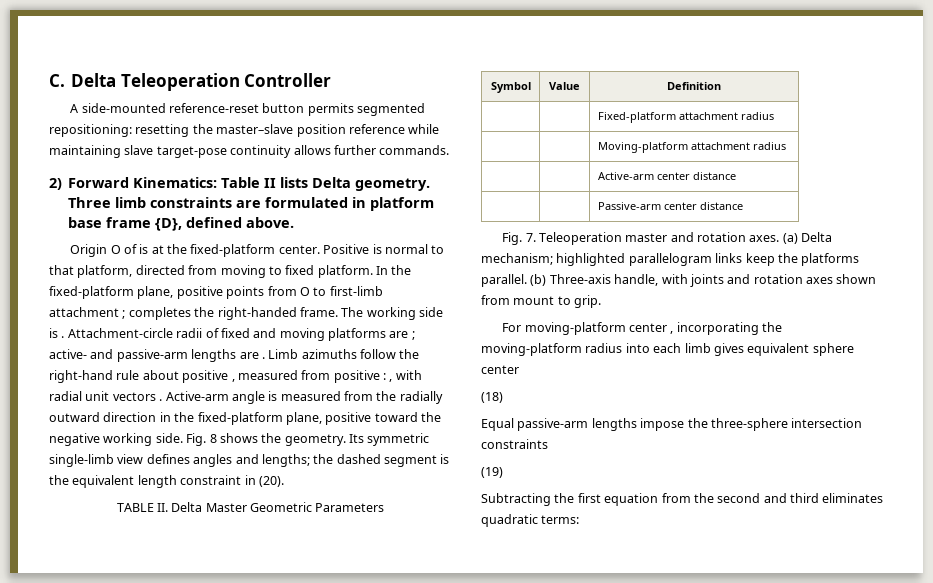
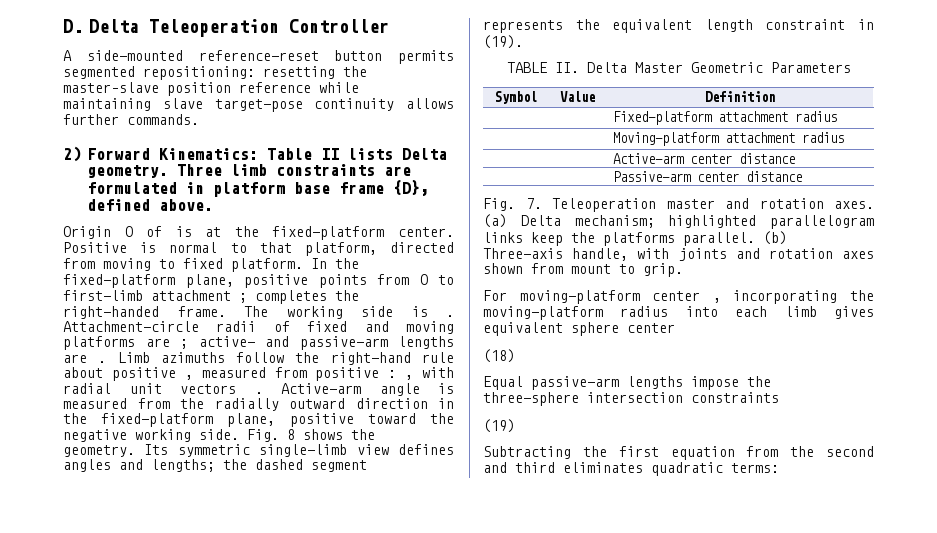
- C. Delta Teleoperation Controller
+ D. Delta Teleoperation Controller
- Its symmetric single-limb view defines angles and lengths; the dashed segment is the equivalent length constraint in (20).
+ Its symmetric single-limb view defines angles and lengths; the dashed segment represents the equivalent length constraint in (19).

